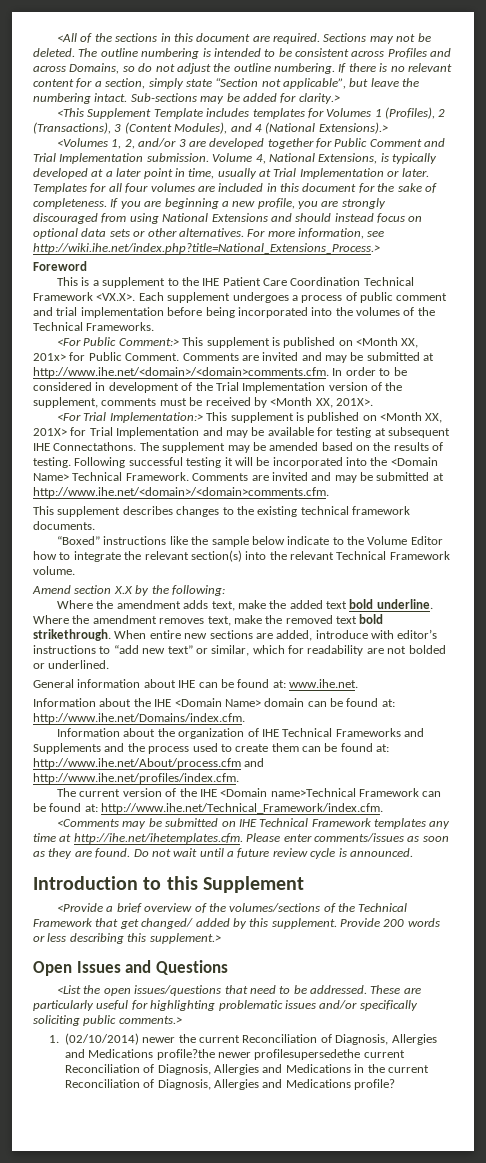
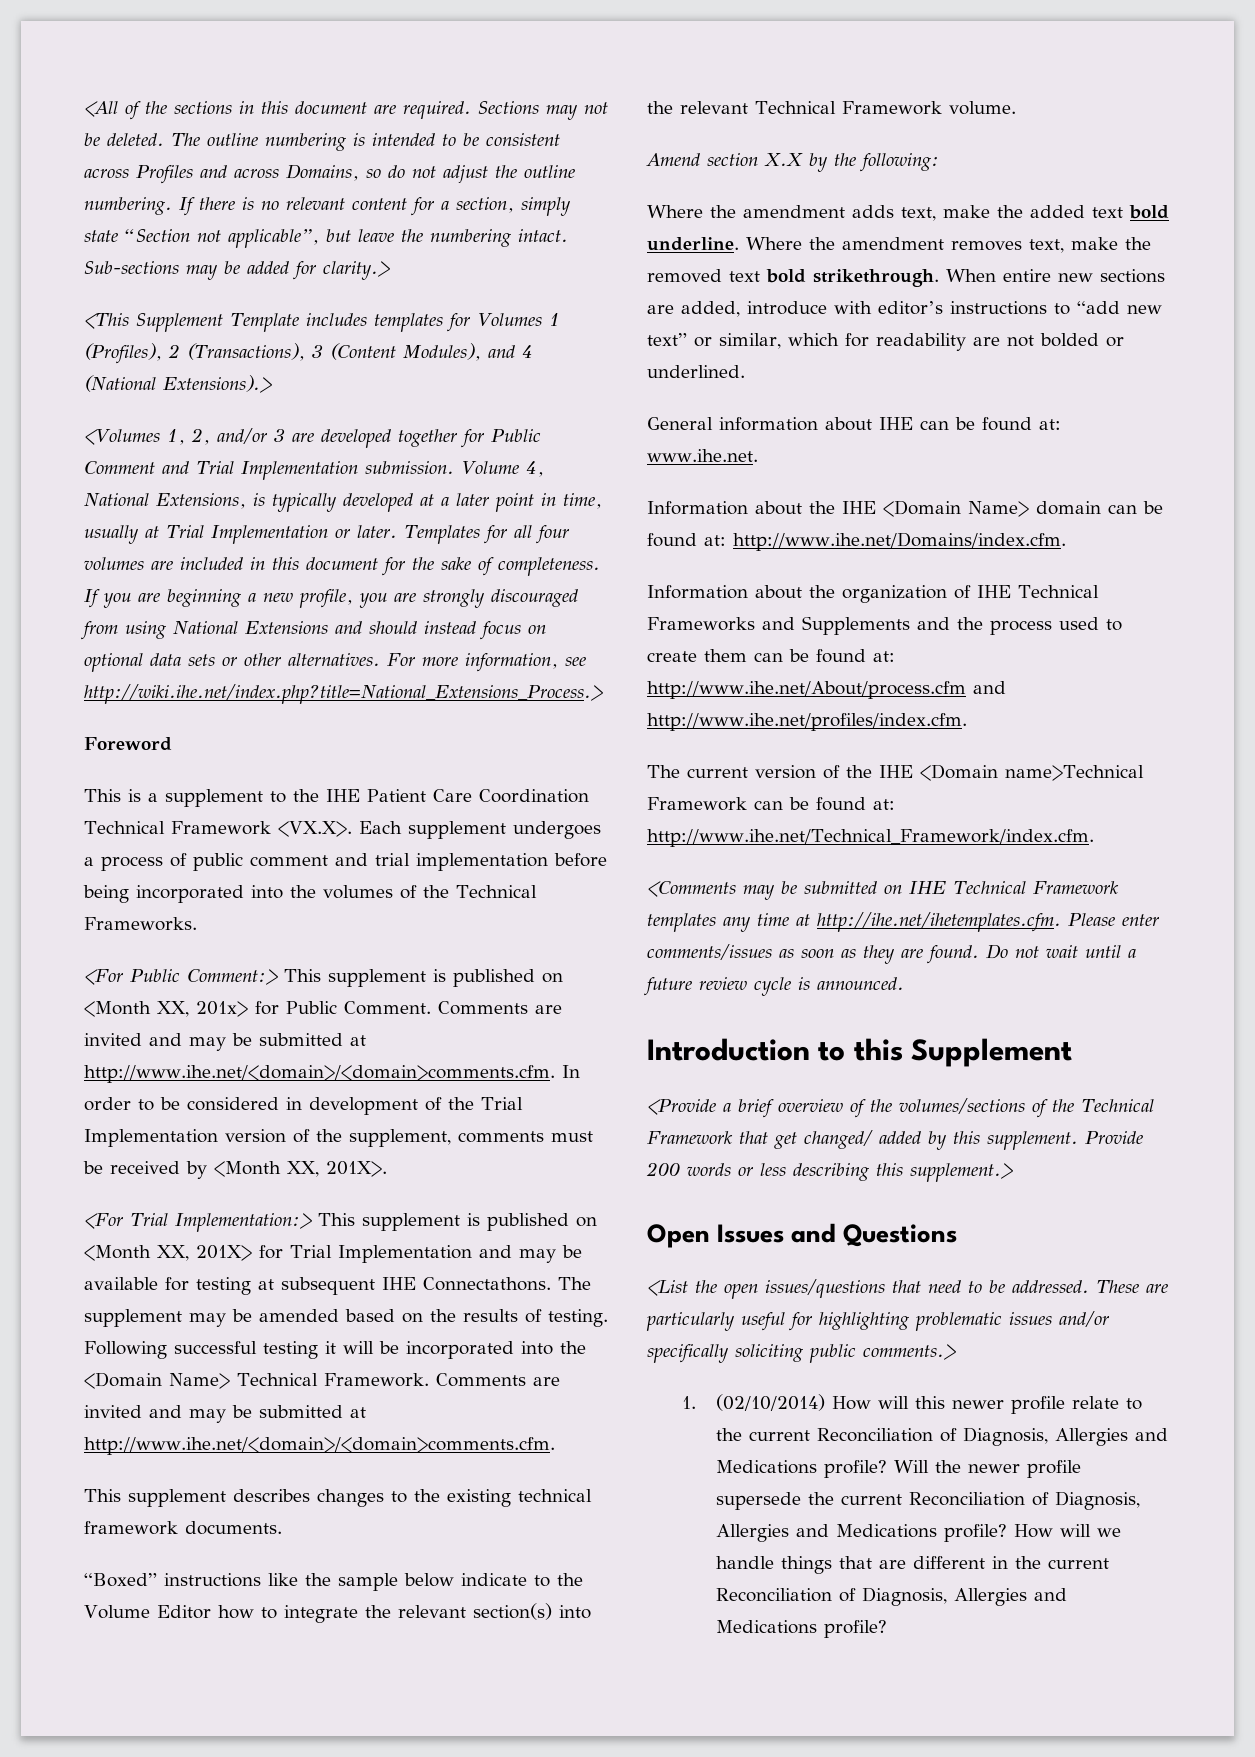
- 1. (02/10/2014) newer the current Reconciliation of Diagnosis, Allergies and Medications profile?the newer profilesupersedethe current Reconciliation of Diagnosis, Allergies and Medications in the current Reconciliation of Diagnosis, Allergies and Medications profile?
+ 1. (02/10/2014) How will this newer profile relate to the current Reconciliation of Diagnosis, Allergies and Medications profile? Will the newer profile supersede the current Reconciliation of Diagnosis, Allergies and Medications profile? How will we handle things that are different in the current Reconciliation of Diagnosis, Allergies and Medications profile?

